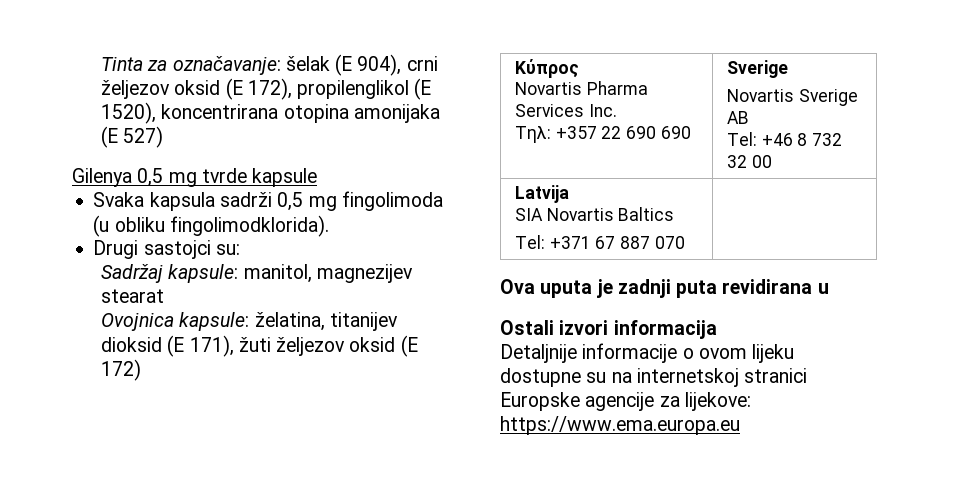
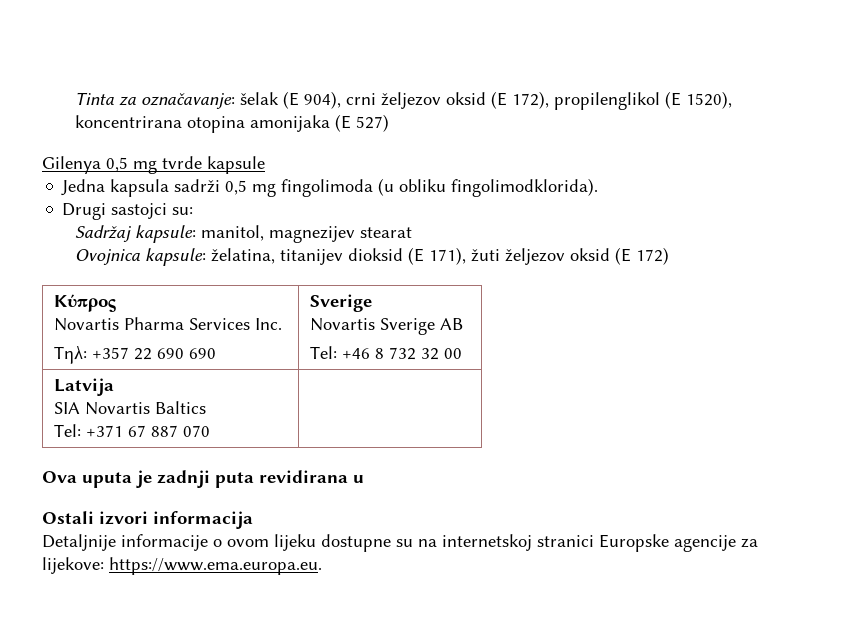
- Svaka kapsula sadrži 0,5 mg fingolimoda (u obliku fingolimodklorida).
+ Jedna kapsula sadrži 0,5 mg fingolimoda (u obliku fingolimodklorida).
- Detaljnije informacije o ovom lijeku dostupne su na internetskoj stranici Europske agencije za lijekove: https://www.ema.europa.eu
+ Detaljnije informacije o ovom lijeku dostupne su na internetskoj stranici Europske agencije za lijekove: https://www.ema.europa.eu.

